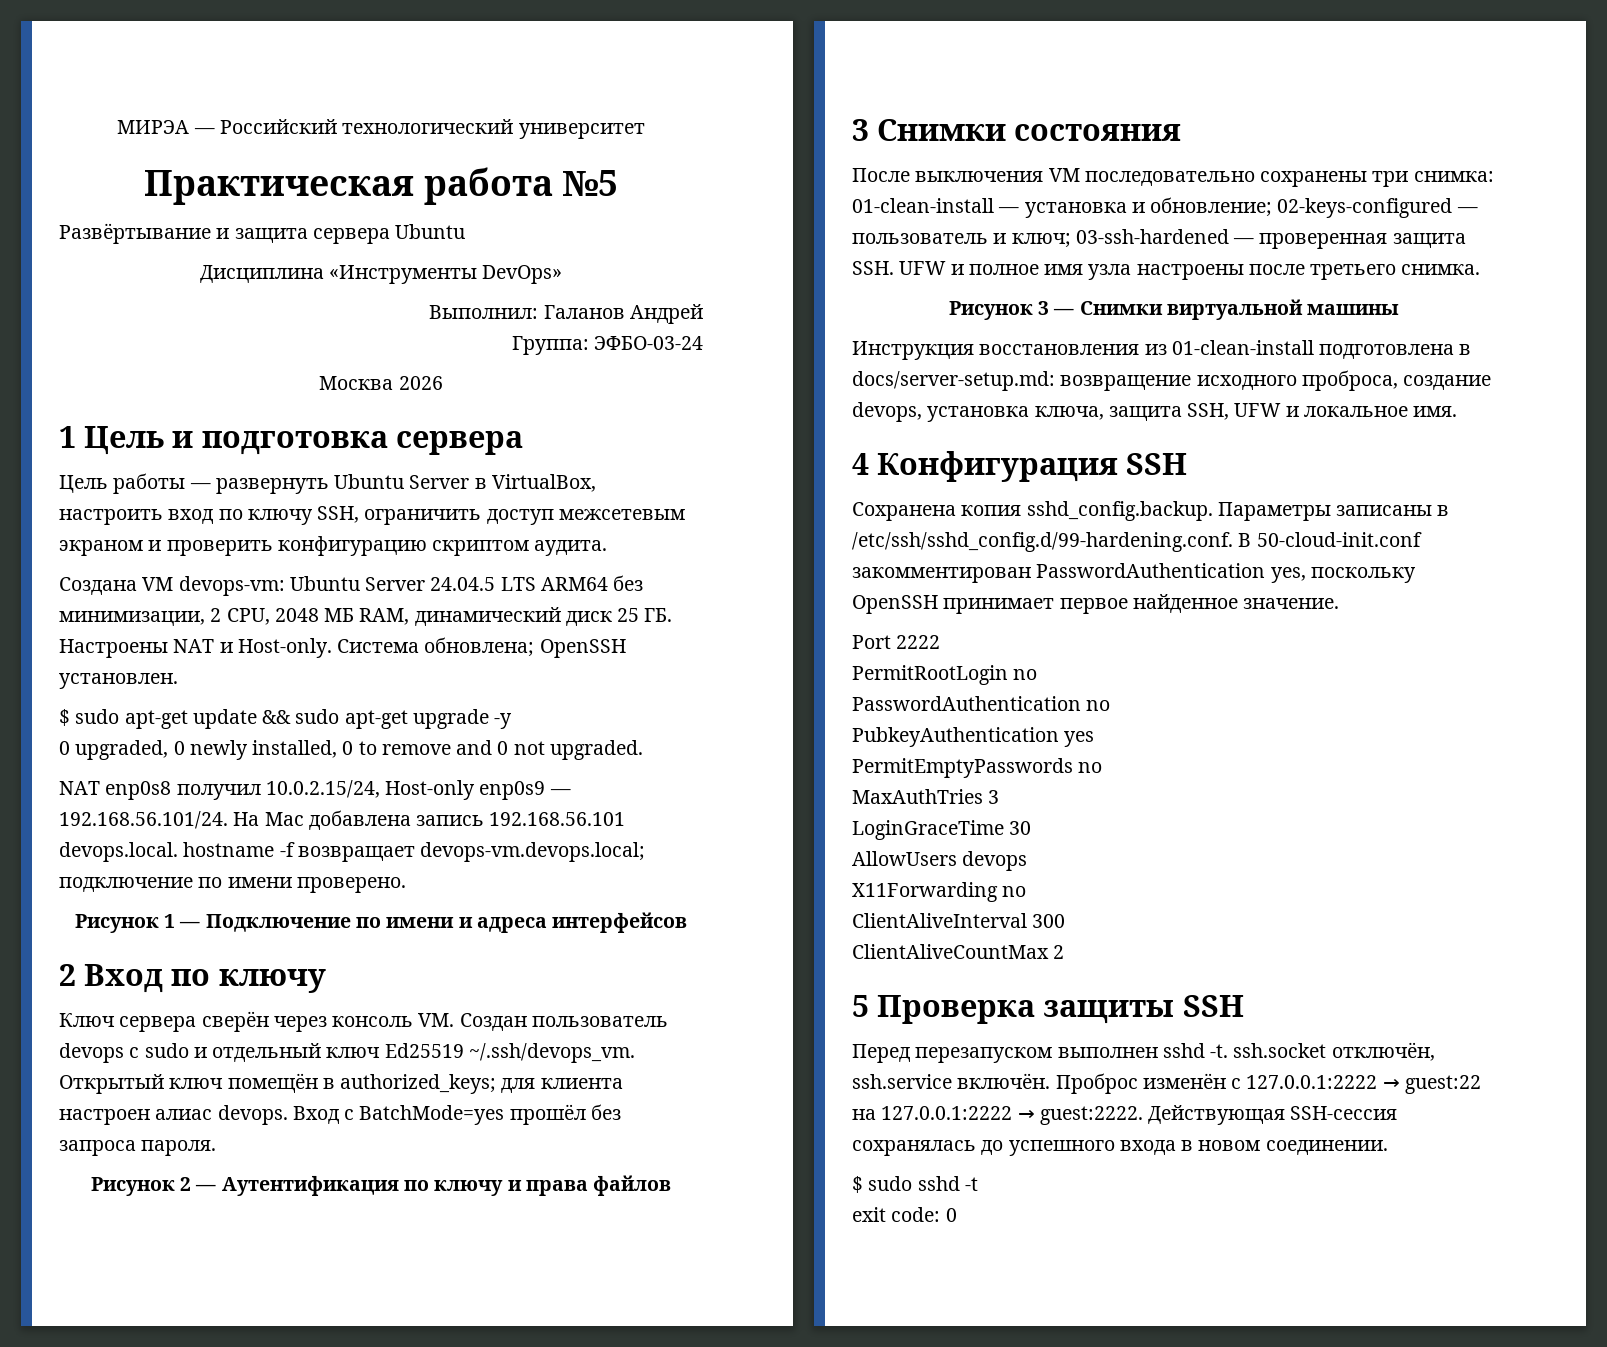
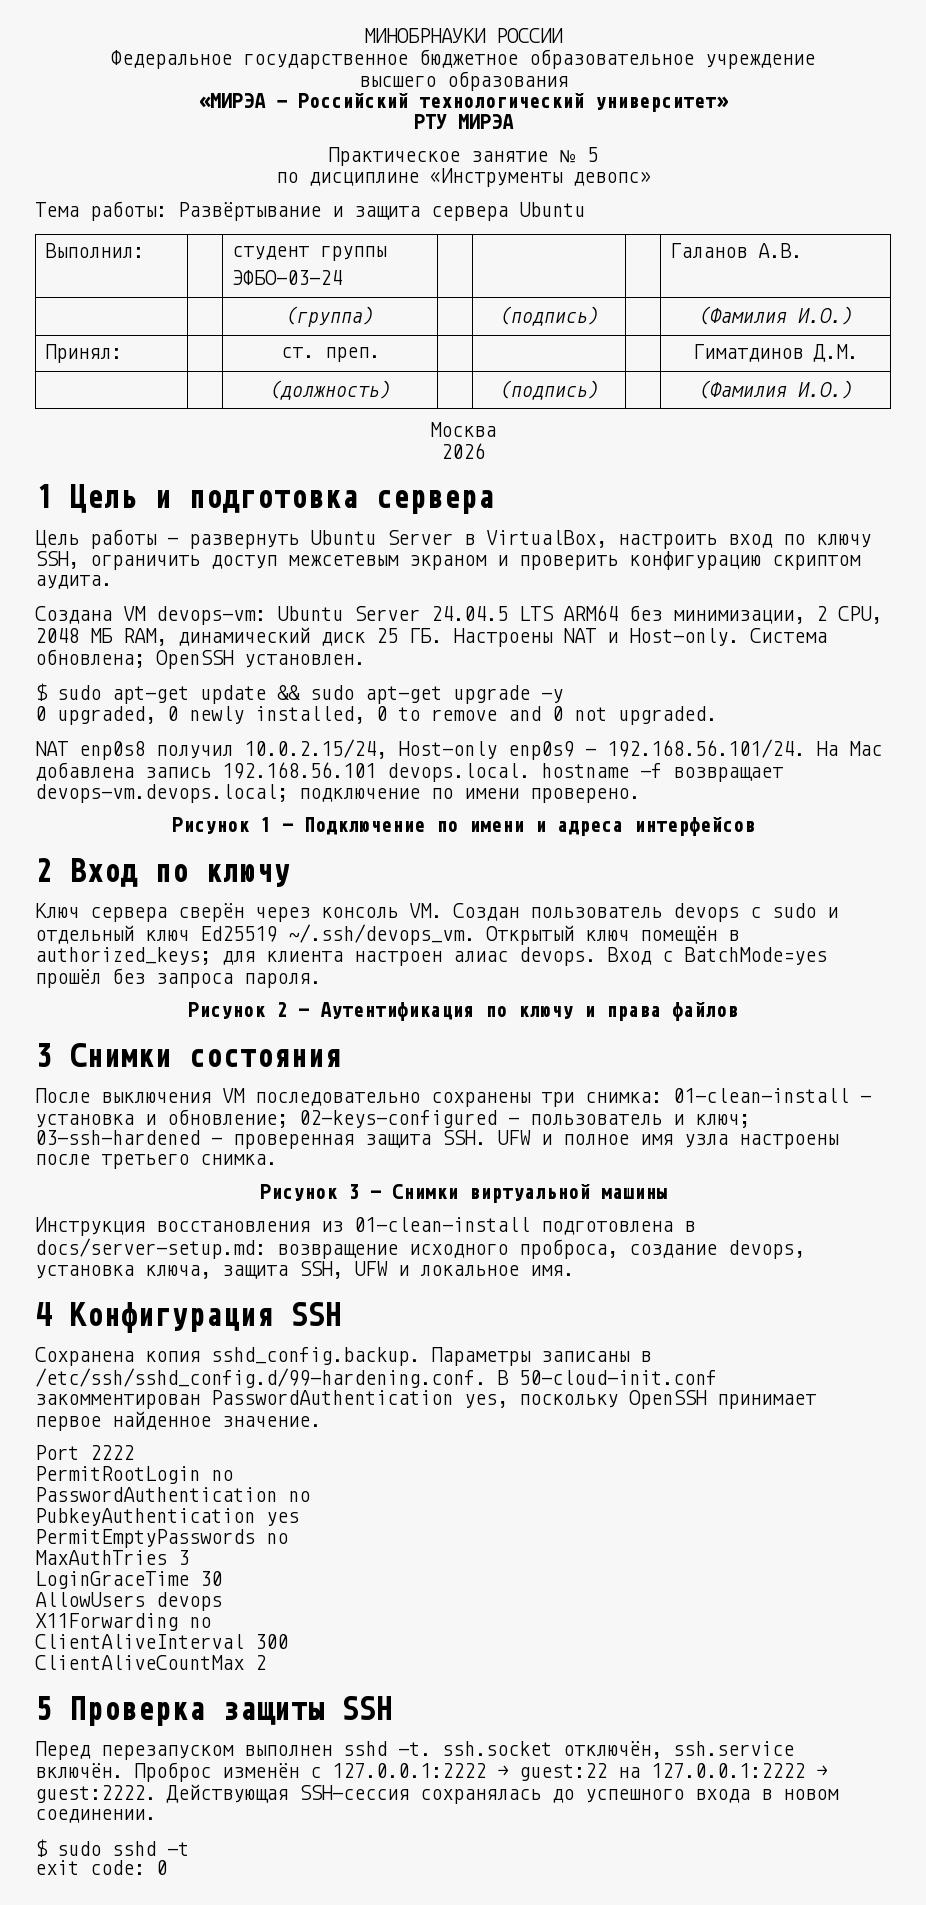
- МИРЭА — Российский технологический университет
- Практическая работа №5
- Развёртывание и защита сервера Ubuntu
+ МИНОБРНАУКИ РОССИИ
+ Федеральное государственное бюджетное образовательное учреждение
+ высшего образования
+ «МИРЭА − Российский технологический университет»
+ РТУ МИРЭА
+ Практическое занятие № 5
+ по дисциплине «Инструменты девопс»
+ Тема работы: Развёртывание и защита сервера Ubuntu
- Дисциплина «Инструменты DevOps»
- Выполнил: Галанов Андрей
- Группа: ЭФБО-03-24
+ Выполнил: | | студент группы
+ ЭФБО-03-24 | | | | Галанов А.В.
+ | | (группа) | | (подпись) | | (Фамилия И.О.)
+ Принял: | | ст. преп. | | | | Гиматдинов Д.М.
+ | | (должность) | | (подпись) | | (Фамилия И.О.)
- Москва 2026
+ Москва
+ 2026

